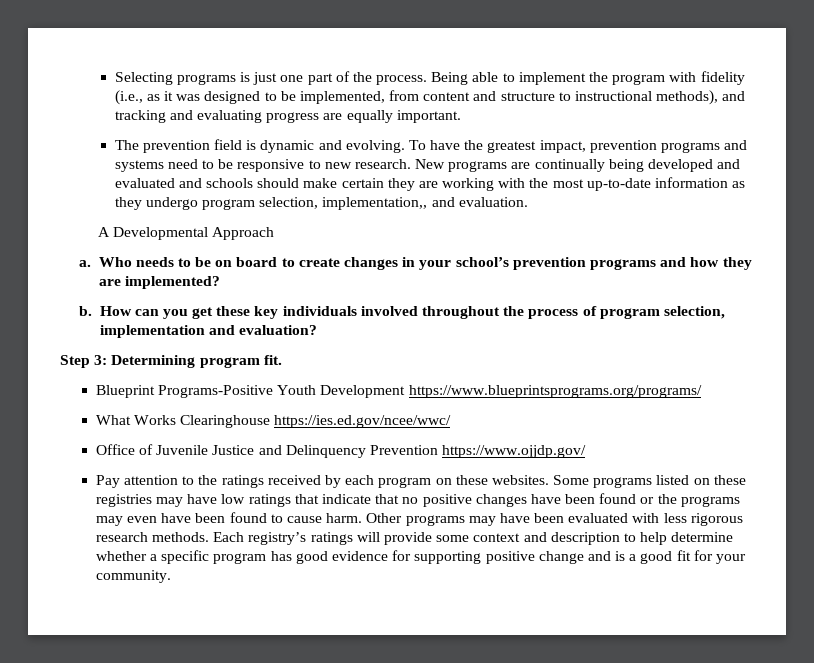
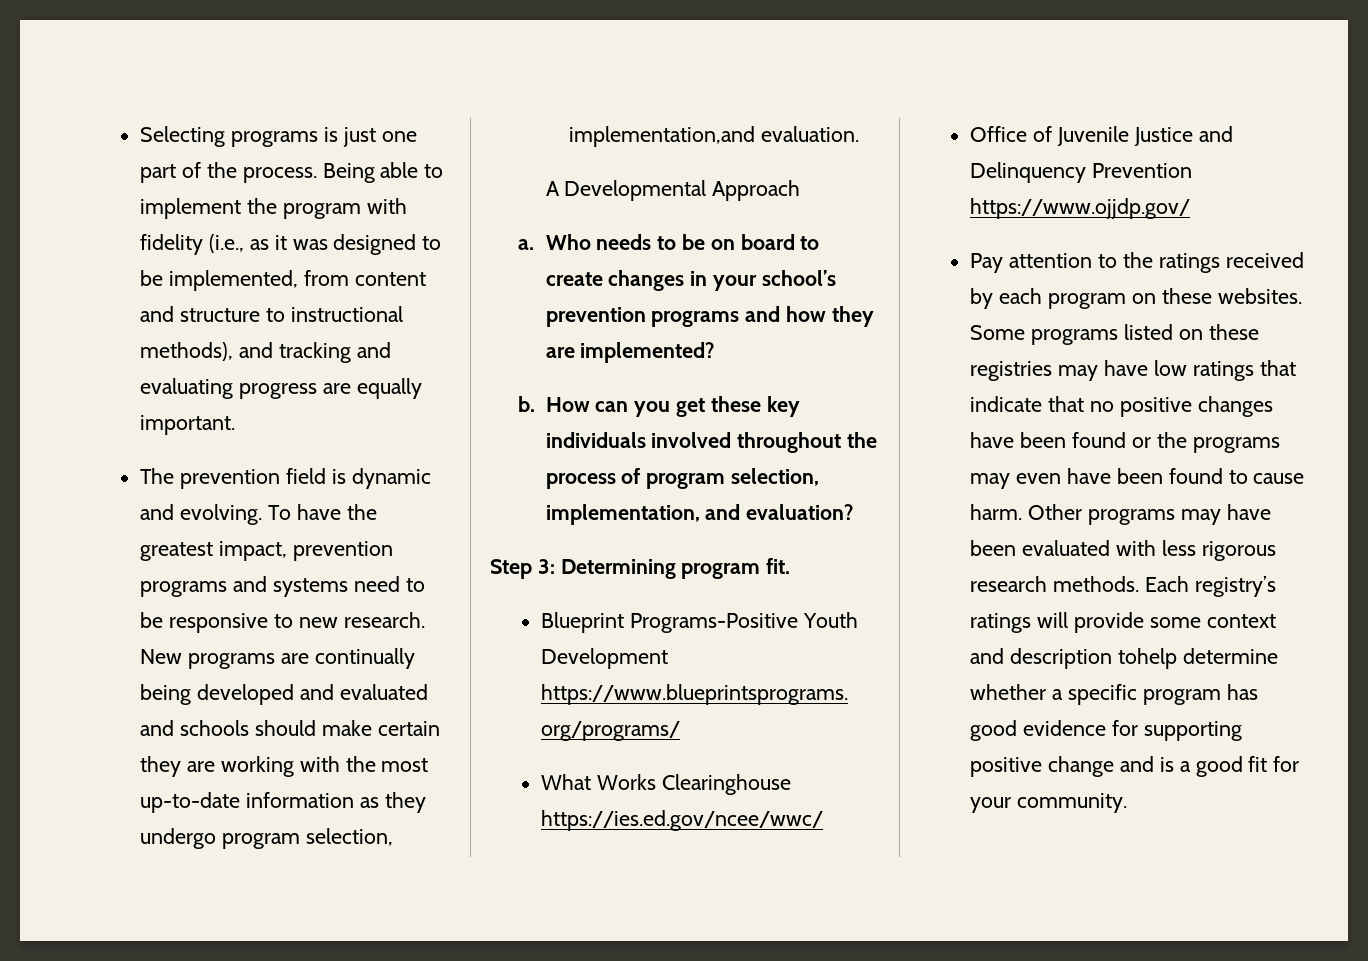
- New programs are continually being developed and evaluated and schools should make certain they are working with the most up-to-date information as they undergo program selection, implementation,, and evaluation.
+ New programs are continually being developed and evaluated and schools should make certain they are working with the most up-to-date information as they undergo program selection, implementation,and evaluation.
- How can you get these key individuals involved throughout the process of program selection, implementation and evaluation?
+ How can you get these key individuals involved throughout the process of program selection, implementation, and evaluation?
- Each registry’s ratings will provide some context and description to help determine whether a specific program has good evidence for supporting positive change and is a good fit for your community.
+ Each registry’s ratings will provide some context and description tohelp determine whether a specific program has good evidence for supporting positive change and is a good fit for your community.

